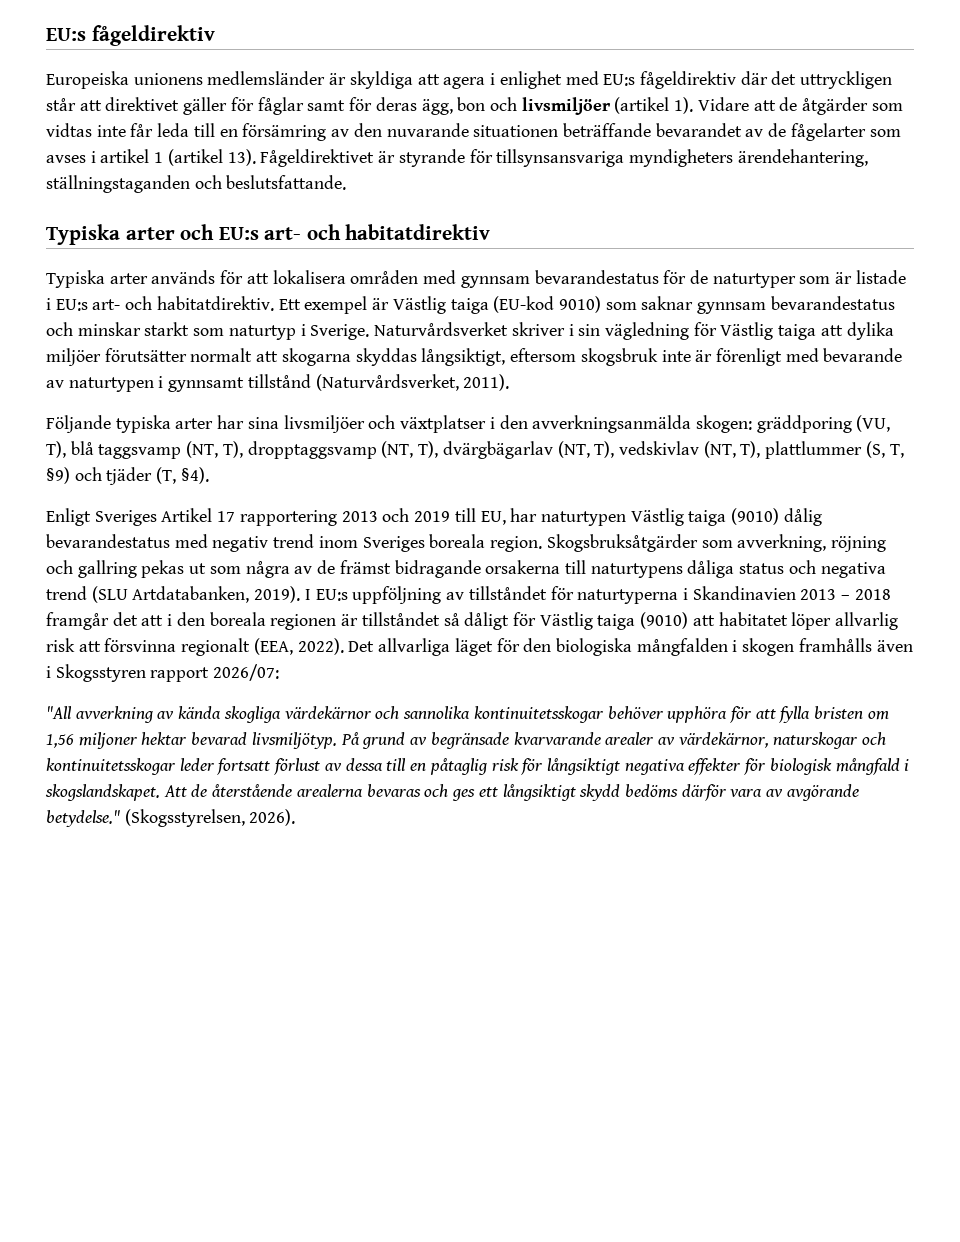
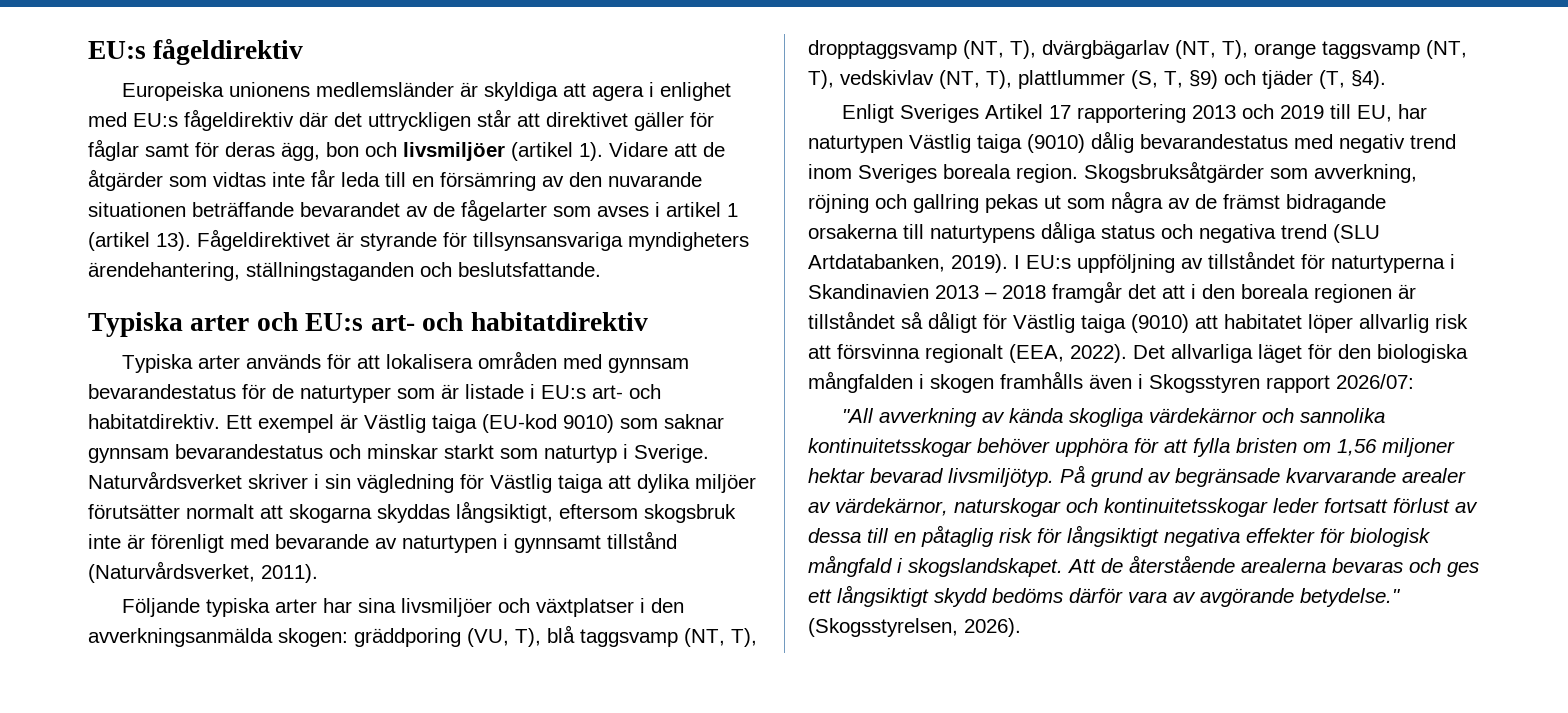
- Följande typiska arter har sina livsmiljöer och växtplatser i den avverkningsanmälda skogen: gräddporing (VU, T), blå taggsvamp (NT, T), dropptaggsvamp (NT, T), dvärgbägarlav (NT, T), vedskivlav (NT, T), plattlummer (S, T, §9) och tjäder (T, §4).
+ Följande typiska arter har sina livsmiljöer och växtplatser i den avverkningsanmälda skogen: gräddporing (VU, T), blå taggsvamp (NT, T), dropptaggsvamp (NT, T), dvärgbägarlav (NT, T), orange taggsvamp (NT, T), vedskivlav (NT, T), plattlummer (S, T, §9) och tjäder (T, §4).

